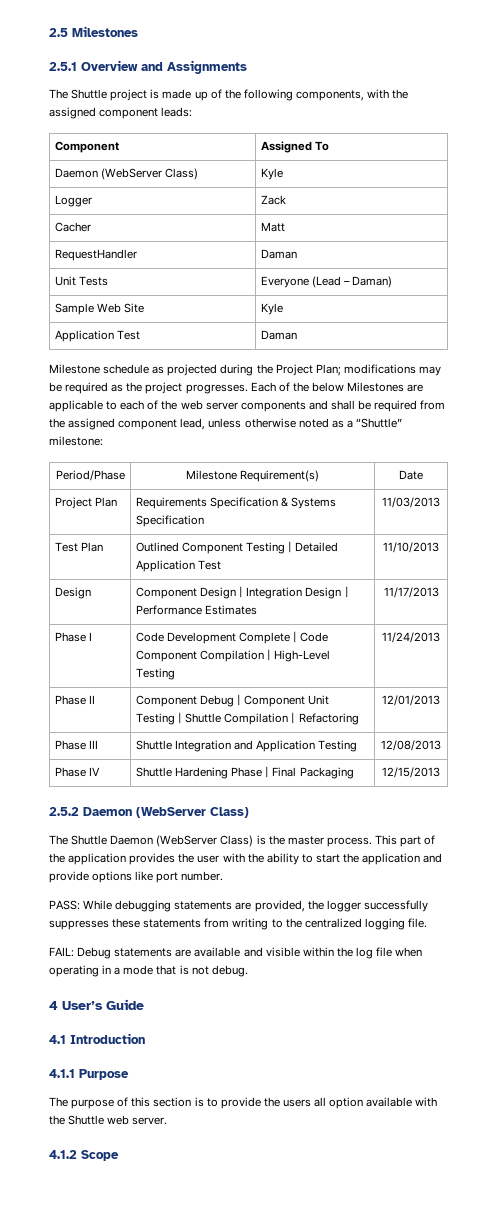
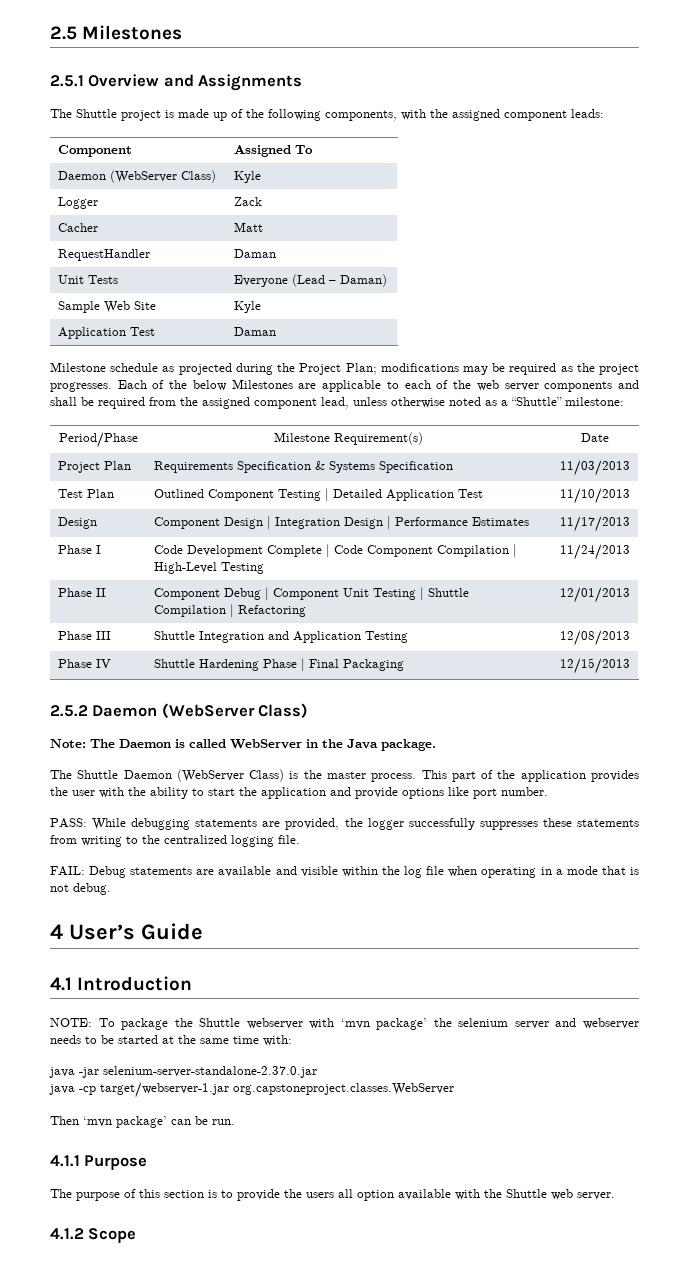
+ Note: The Daemon is called WebServer in the Java package.
+ NOTE: To package the Shuttle webserver with ‘mvn package’ the selenium server and webserver needs to be started at the same time with:
+ java -jar selenium-server-standalone-2.37.0.jar
+ java -cp target/webserver-1.jar org.capstoneproject.classes.WebServer
+ Then ‘mvn package’ can be run.

